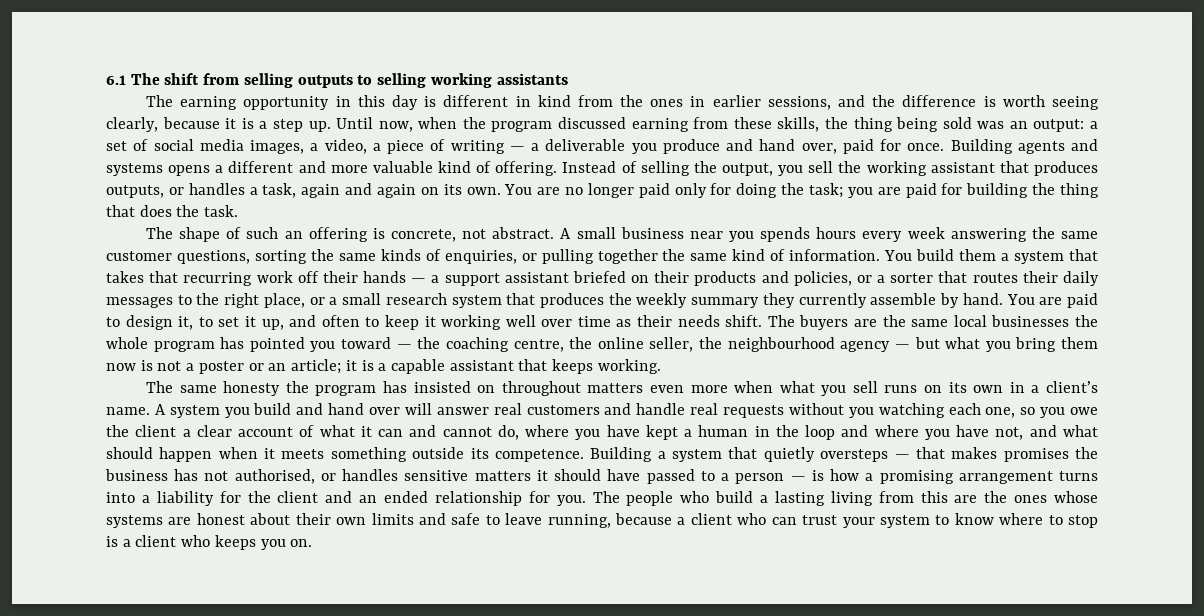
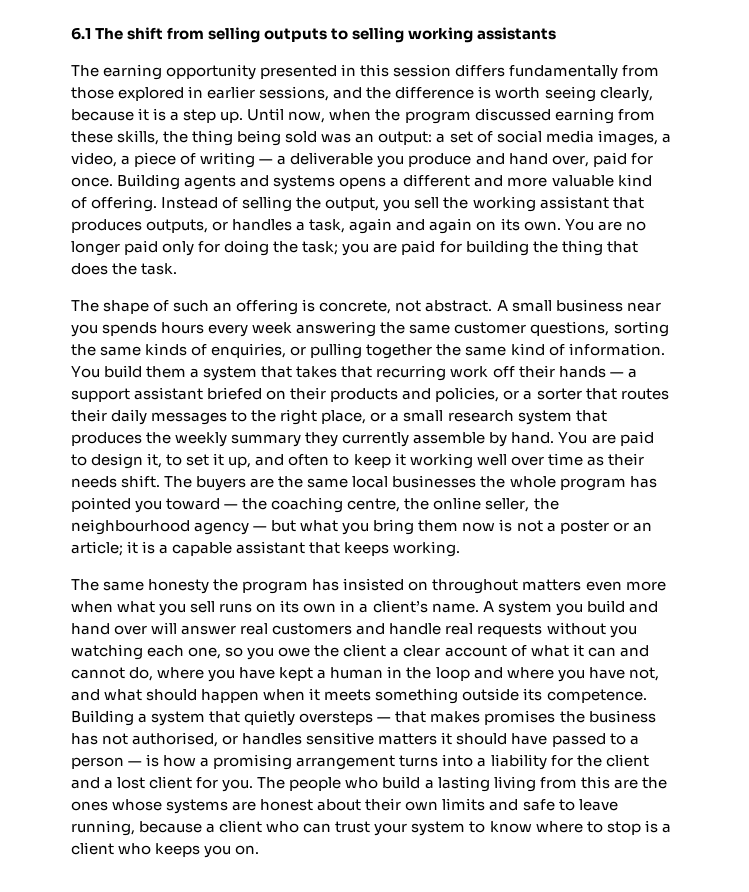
- The earning opportunity in this day is different in kind from the ones in earlier sessions, and the difference is worth seeing clearly, because it is a step up.
+ The earning opportunity presented in this session differs fundamentally from those explored in earlier sessions, and the difference is worth seeing clearly, because it is a step up.
- Building a system that quietly oversteps — that makes promises the business has not authorised, or handles sensitive matters it should have passed to a person — is how a promising arrangement turns into a liability for the client and an ended relationship for you.
+ Building a system that quietly oversteps — that makes promises the business has not authorised, or handles sensitive matters it should have passed to a person — is how a promising arrangement turns into a liability for the client and a lost client for you.

